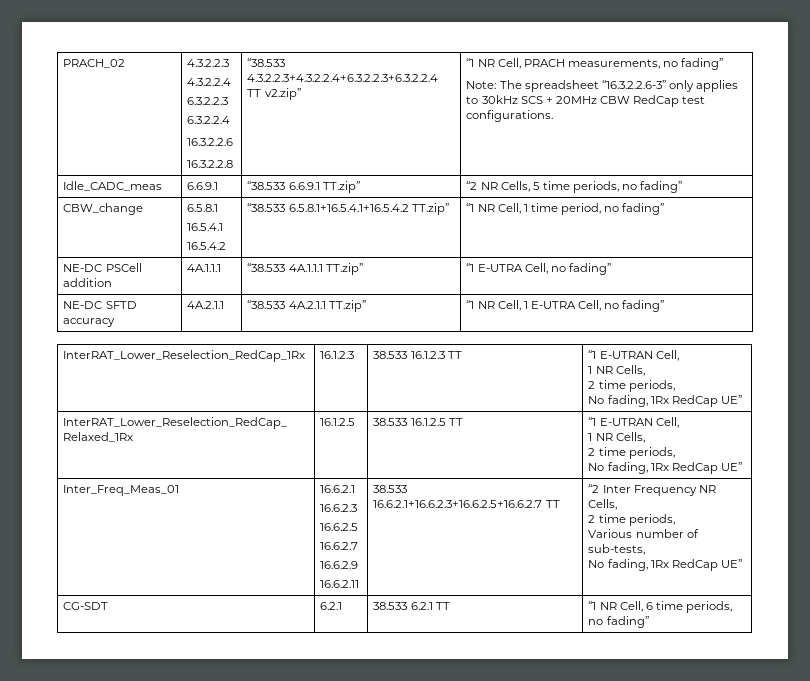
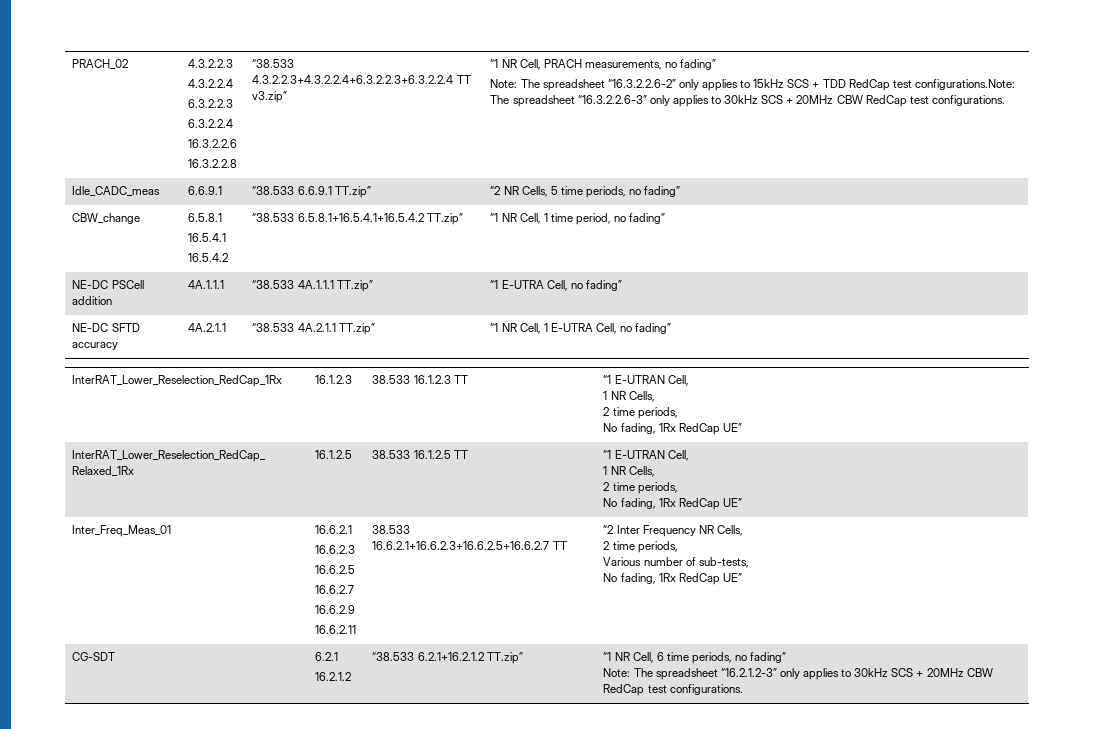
- “38.533 4.3.2.2.3+4.3.2.2.4+6.3.2.2.3+6.3.2.2.4 TT v2.zip”
+ “38.533 4.3.2.2.3+4.3.2.2.4+6.3.2.2.3+6.3.2.2.4 TT v3.zip”
- Note: The spreadsheet “16.3.2.2.6-3” only applies to 30kHz SCS + 20MHz CBW RedCap test configurations.
+ Note: The spreadsheet “16.3.2.2.6-2” only applies to 15kHz SCS + TDD RedCap test configurations.Note: The spreadsheet “16.3.2.2.6-3” only applies to 30kHz SCS + 20MHz CBW RedCap test configurations.
- CG-SDT | 6.2.1 | 38.533 6.2.1 TT | “1 NR Cell, 6 time periods, no fading”
+ CG-SDT | 6.2.1
+ 16.2.1.2 | “38.533 6.2.1+16.2.1.2 TT.zip” | “1 NR Cell, 6 time periods, no fading”
+ Note: The spreadsheet “16.2.1.2-3” only applies to 30kHz SCS + 20MHz CBW RedCap test configurations.

